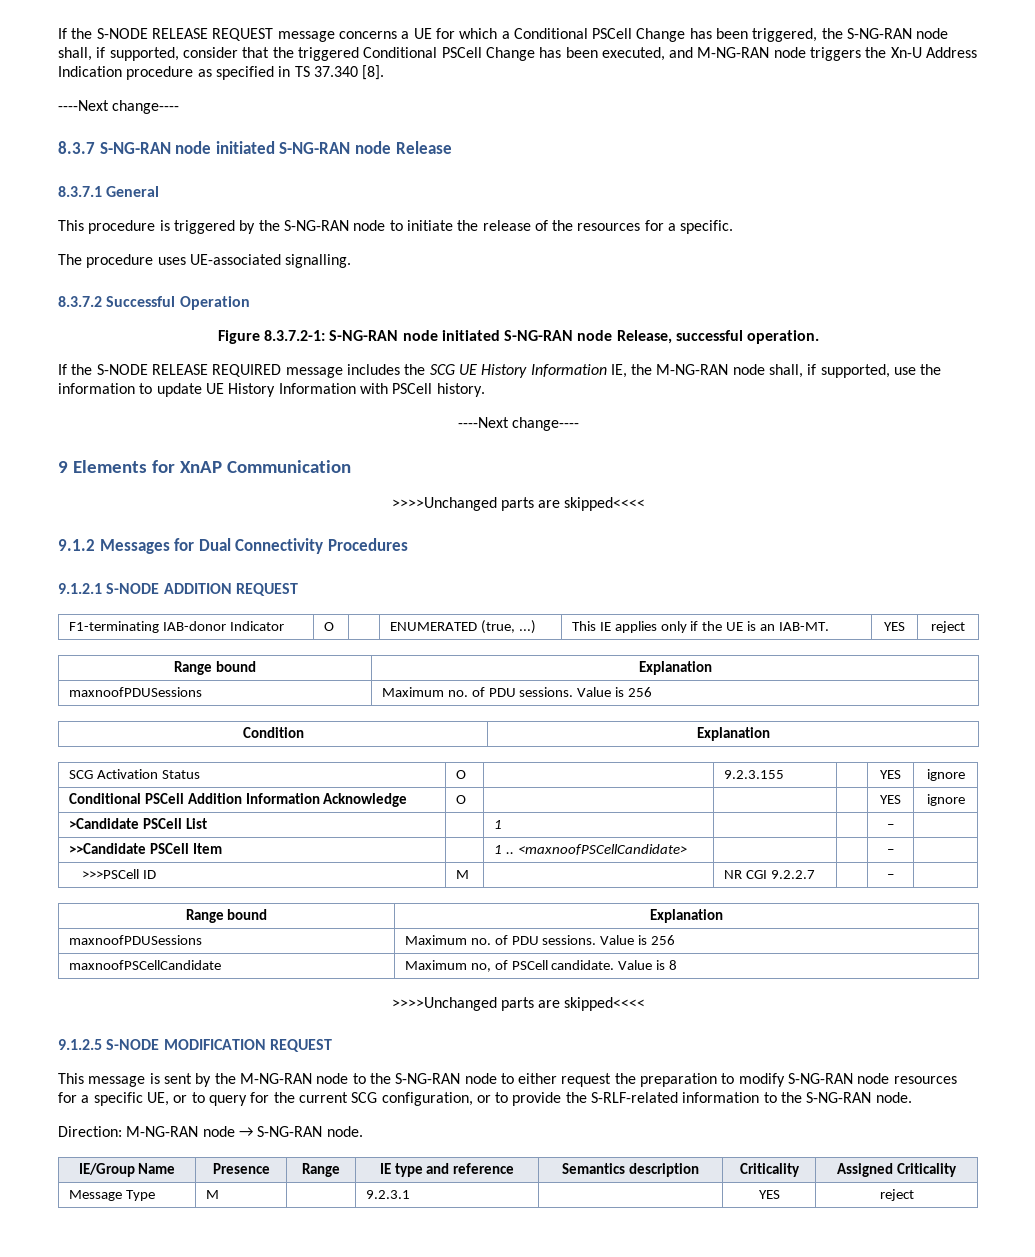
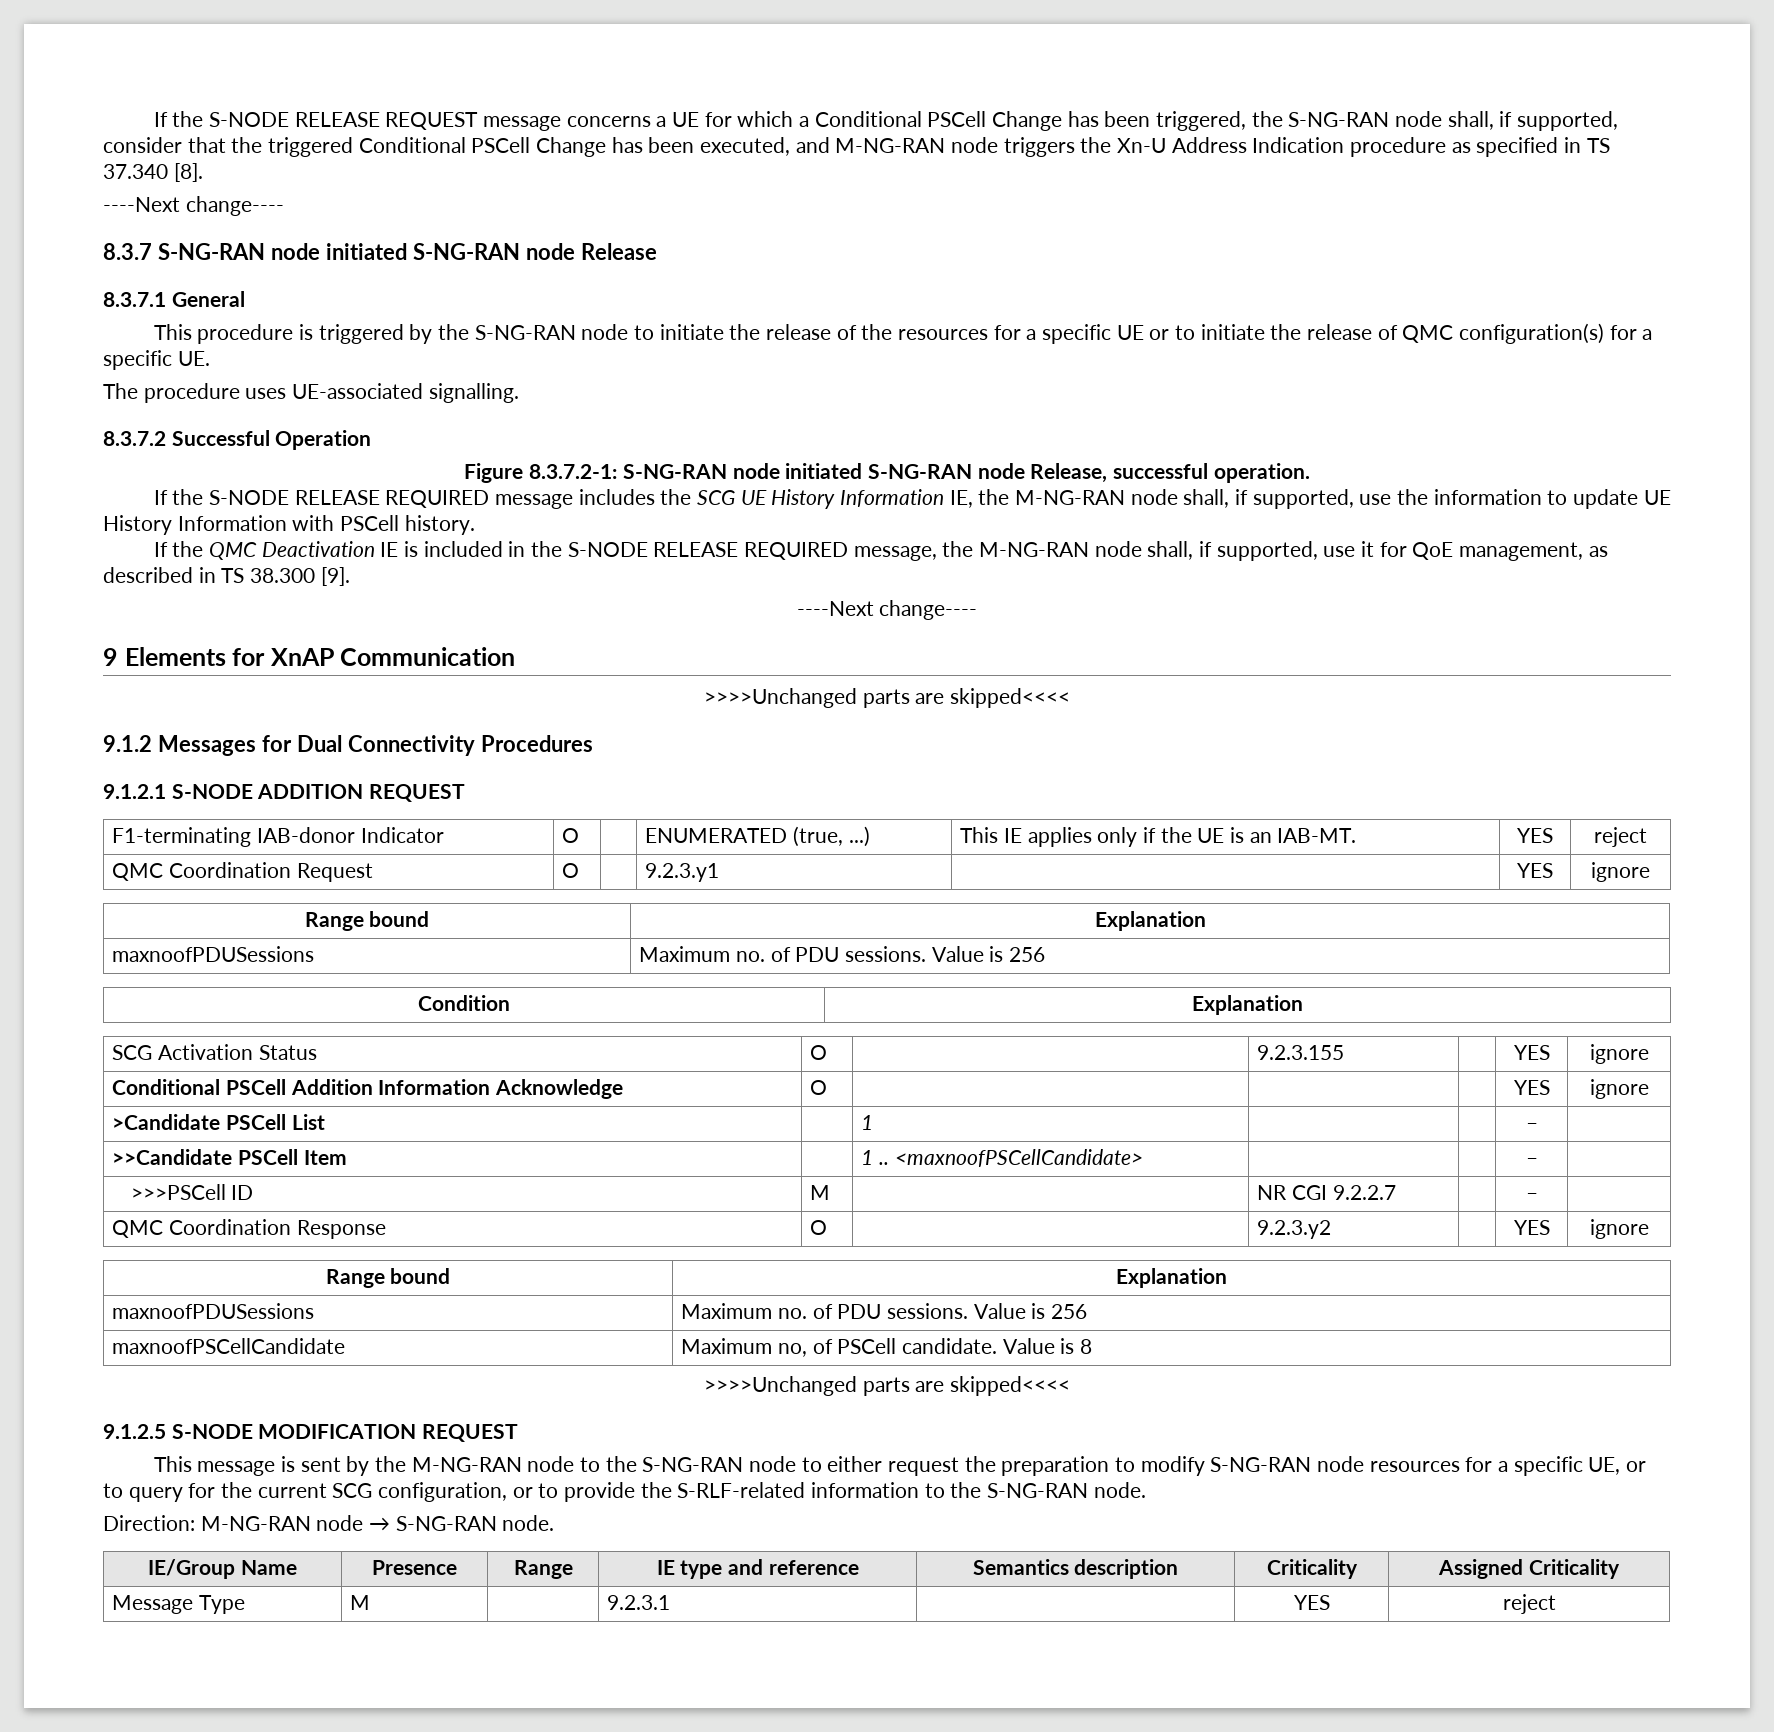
- This procedure is triggered by the S-NG-RAN node to initiate the release of the resources for a specific.
+ This procedure is triggered by the S-NG-RAN node to initiate the release of the resources for a specific UE or to initiate the release of QMC configuration(s) for a specific UE.
+ If the QMC Deactivation IE is included in the S-NODE RELEASE REQUIRED message, the M-NG-RAN node shall, if supported, use it for QoE management, as described in TS 38.300 [9].
+ QMC Coordination Request | O | | 9.2.3.y1 | | YES | ignore
+ QMC Coordination Response | O | | 9.2.3.y2 | | YES | ignore

